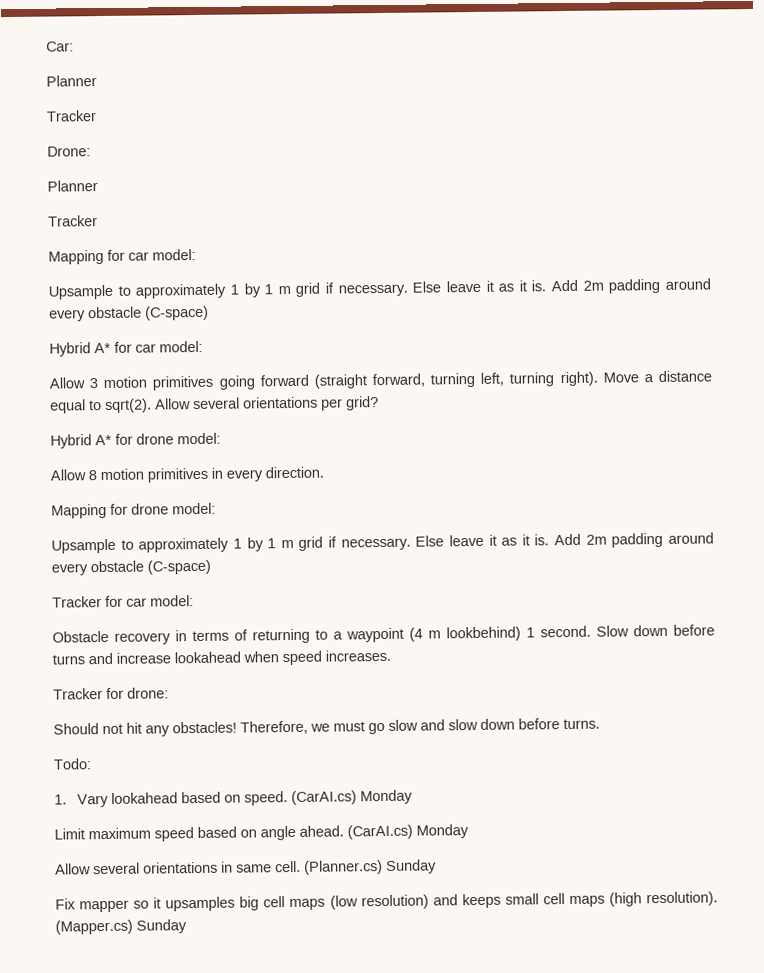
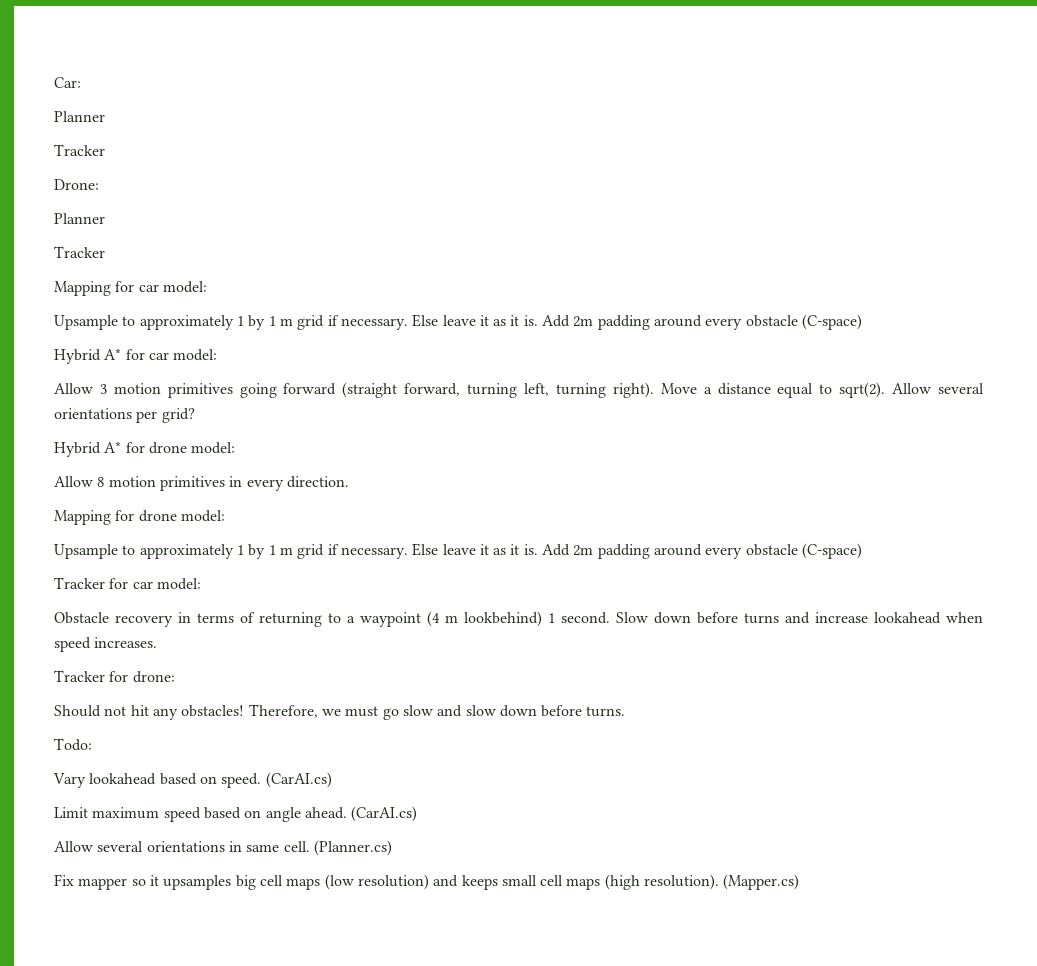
- 1. Vary lookahead based on speed. (CarAI.cs) Monday
+ Vary lookahead based on speed. (CarAI.cs)
- Limit maximum speed based on angle ahead. (CarAI.cs) Monday
+ Limit maximum speed based on angle ahead. (CarAI.cs)
- (Planner.cs) Sunday
+ (Planner.cs)
- (Mapper.cs) Sunday
+ (Mapper.cs)

